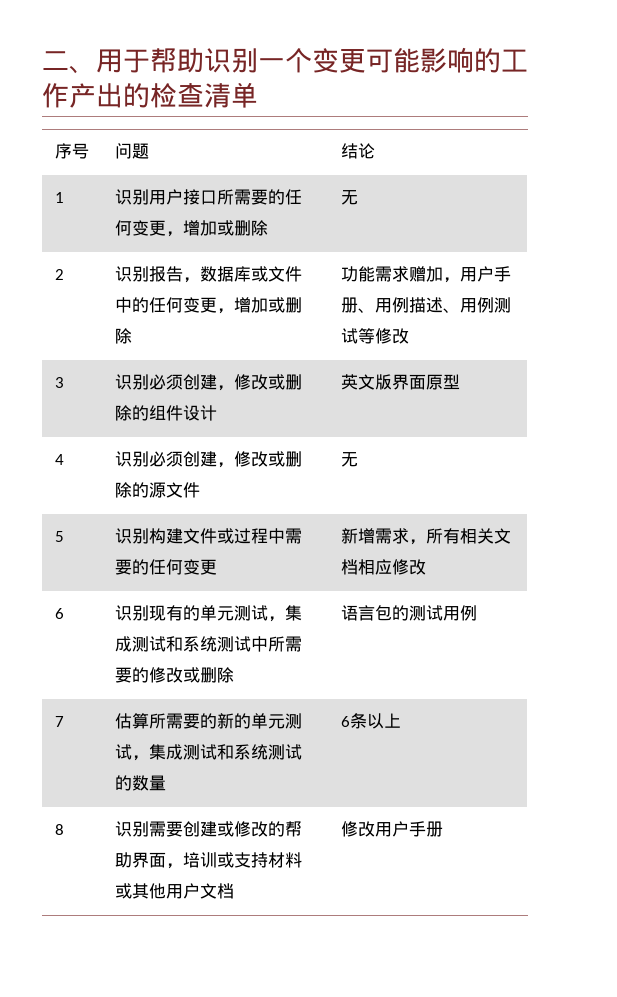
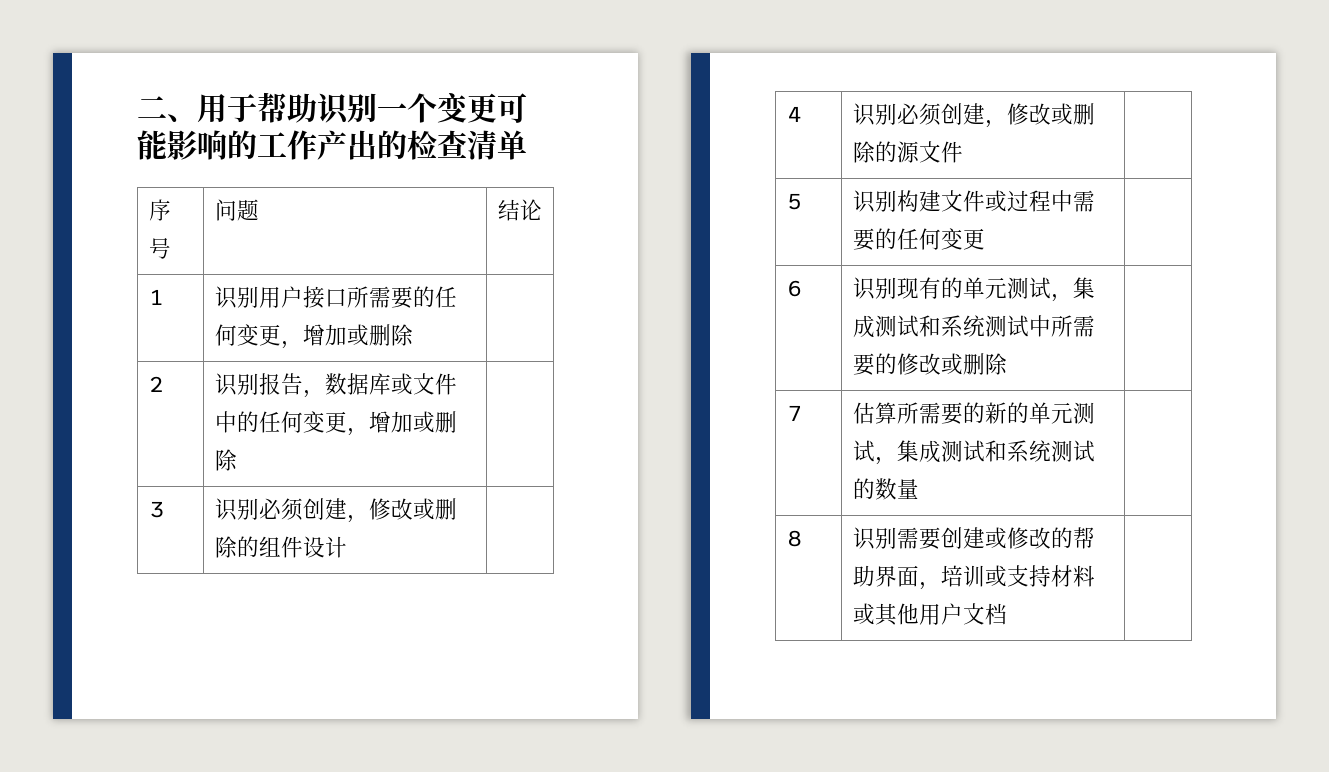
- 1 | 识别用户接口所需要的任何变更，增加或删除 | 无
+ 1 | 识别用户接口所需要的任何变更，增加或删除 |
- 2 | 识别报告，数据库或文件中的任何变更，增加或删除 | 功能需求赠加，用户手册、用例描述、用例测试等修改
+ 2 | 识别报告，数据库或文件中的任何变更，增加或删除 |
- 3 | 识别必须创建，修改或删除的组件设计 | 英文版界面原型
+ 3 | 识别必须创建，修改或删除的组件设计 |
- 4 | 识别必须创建，修改或删除的源文件 | 无
+ 4 | 识别必须创建，修改或删除的源文件 |
- 5 | 识别构建文件或过程中需要的任何变更 | 新增需求，所有相关文档相应修改
+ 5 | 识别构建文件或过程中需要的任何变更 |
- 6 | 识别现有的单元测试，集成测试和系统测试中所需要的修改或删除 | 语言包的测试用例
+ 6 | 识别现有的单元测试，集成测试和系统测试中所需要的修改或删除 |
- 7 | 估算所需要的新的单元测试，集成测试和系统测试的数量 | 6条以上
+ 7 | 估算所需要的新的单元测试，集成测试和系统测试的数量 |
- 8 | 识别需要创建或修改的帮助界面，培训或支持材料或其他用户文档 | 修改用户手册
+ 8 | 识别需要创建或修改的帮助界面，培训或支持材料或其他用户文档 |

